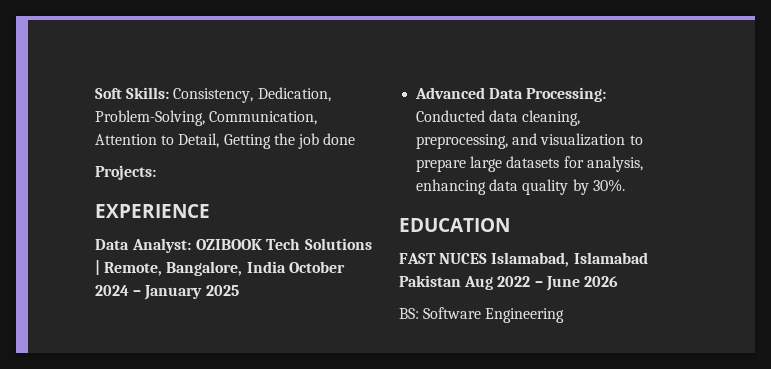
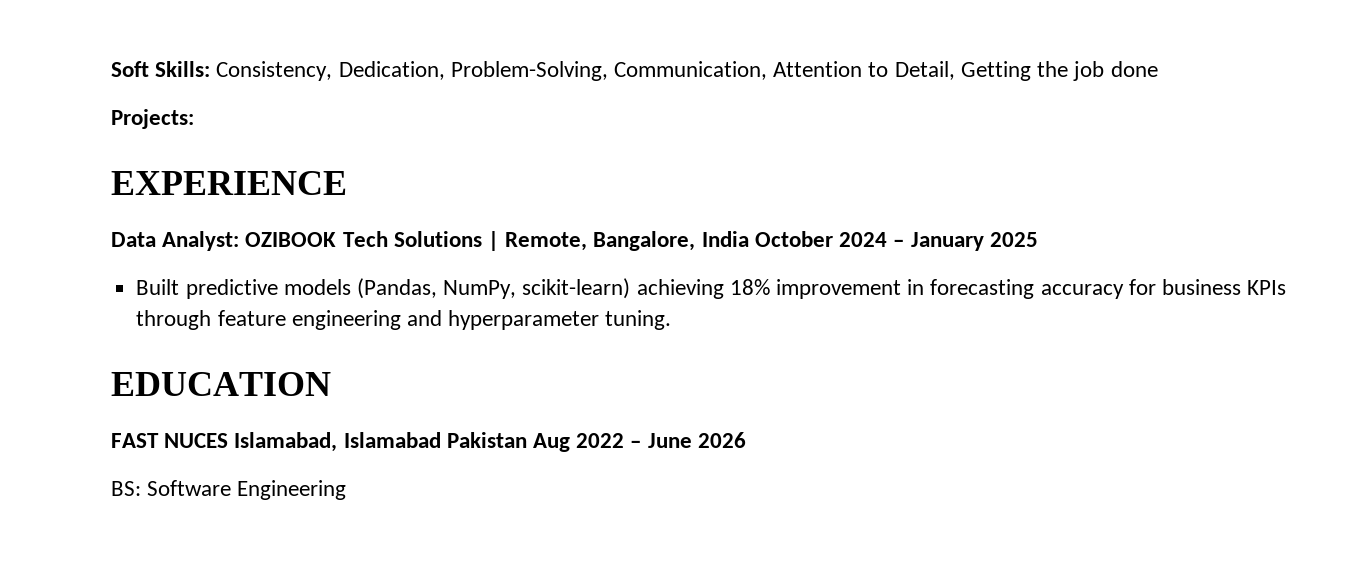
- Advanced Data Processing: Conducted data cleaning, preprocessing, and visualization to prepare large datasets for analysis, enhancing data quality by 30%.
+ Built predictive models (Pandas, NumPy, scikit-learn) achieving 18% improvement in forecasting accuracy for business KPIs through feature engineering and hyperparameter tuning.

